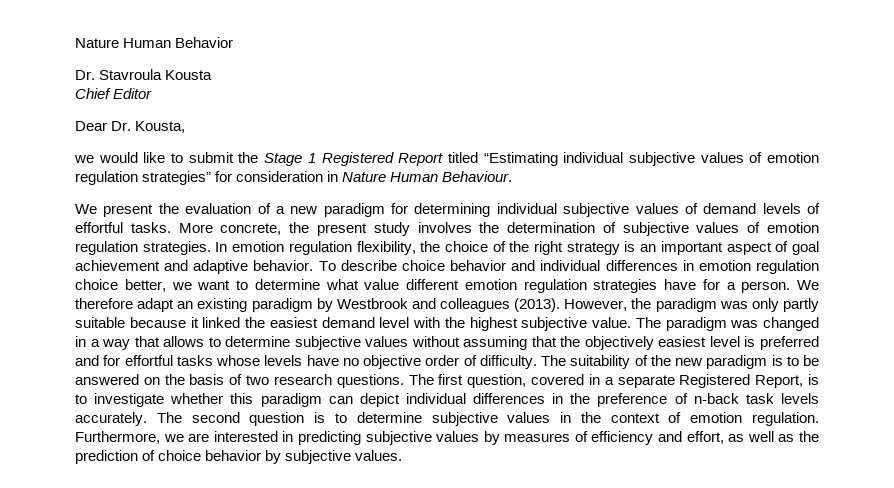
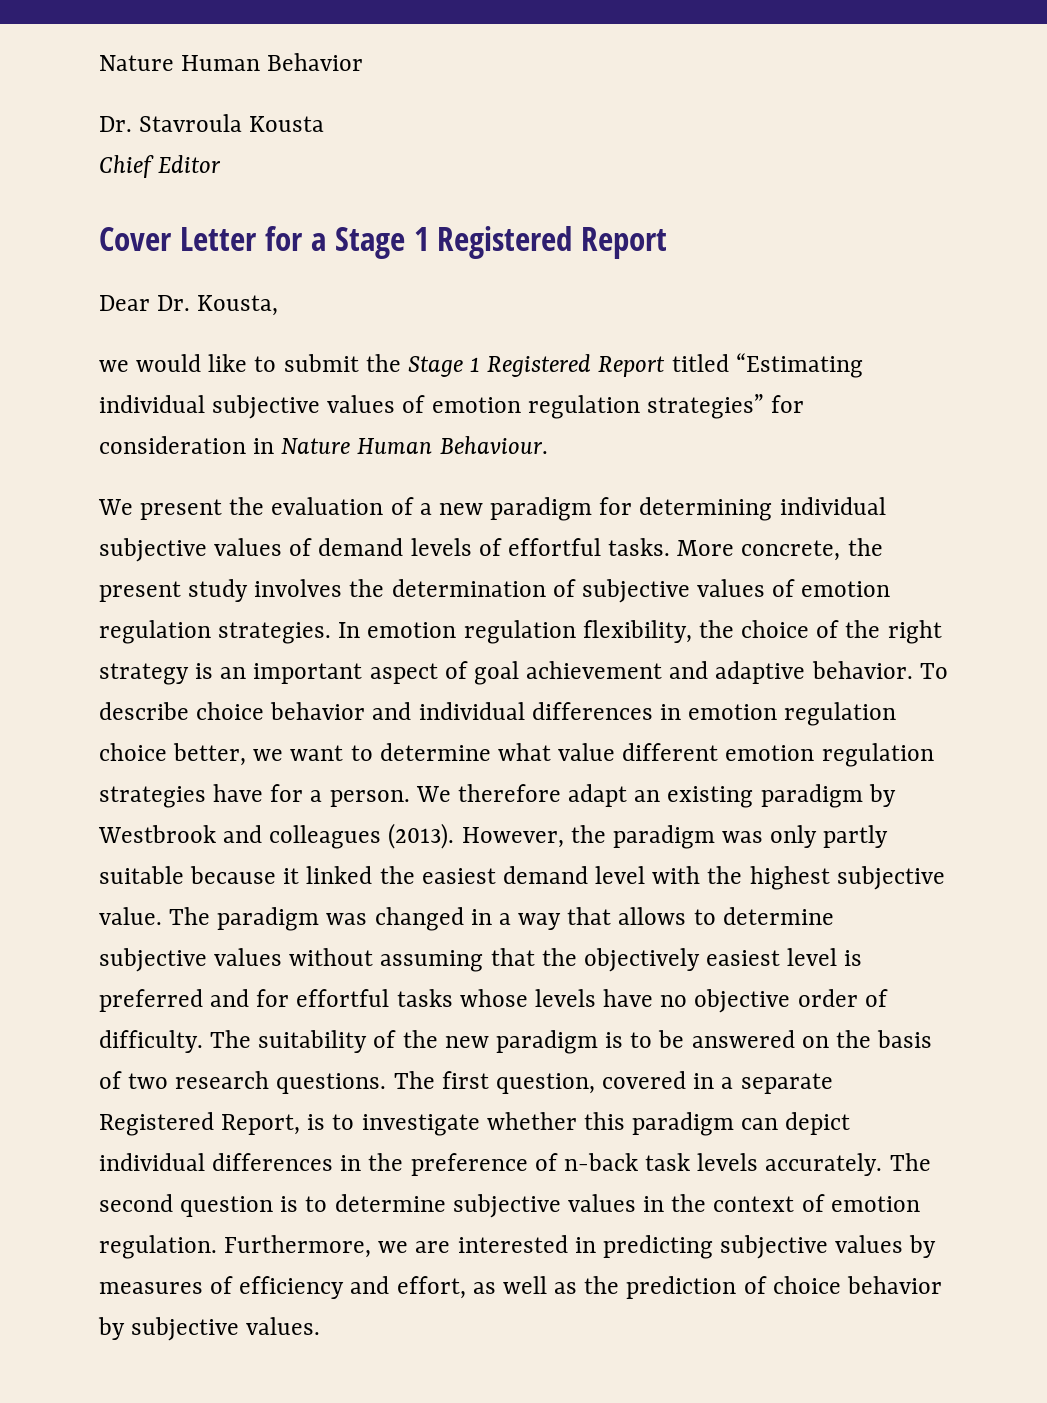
+ Cover Letter for a Stage 1 Registered Report

